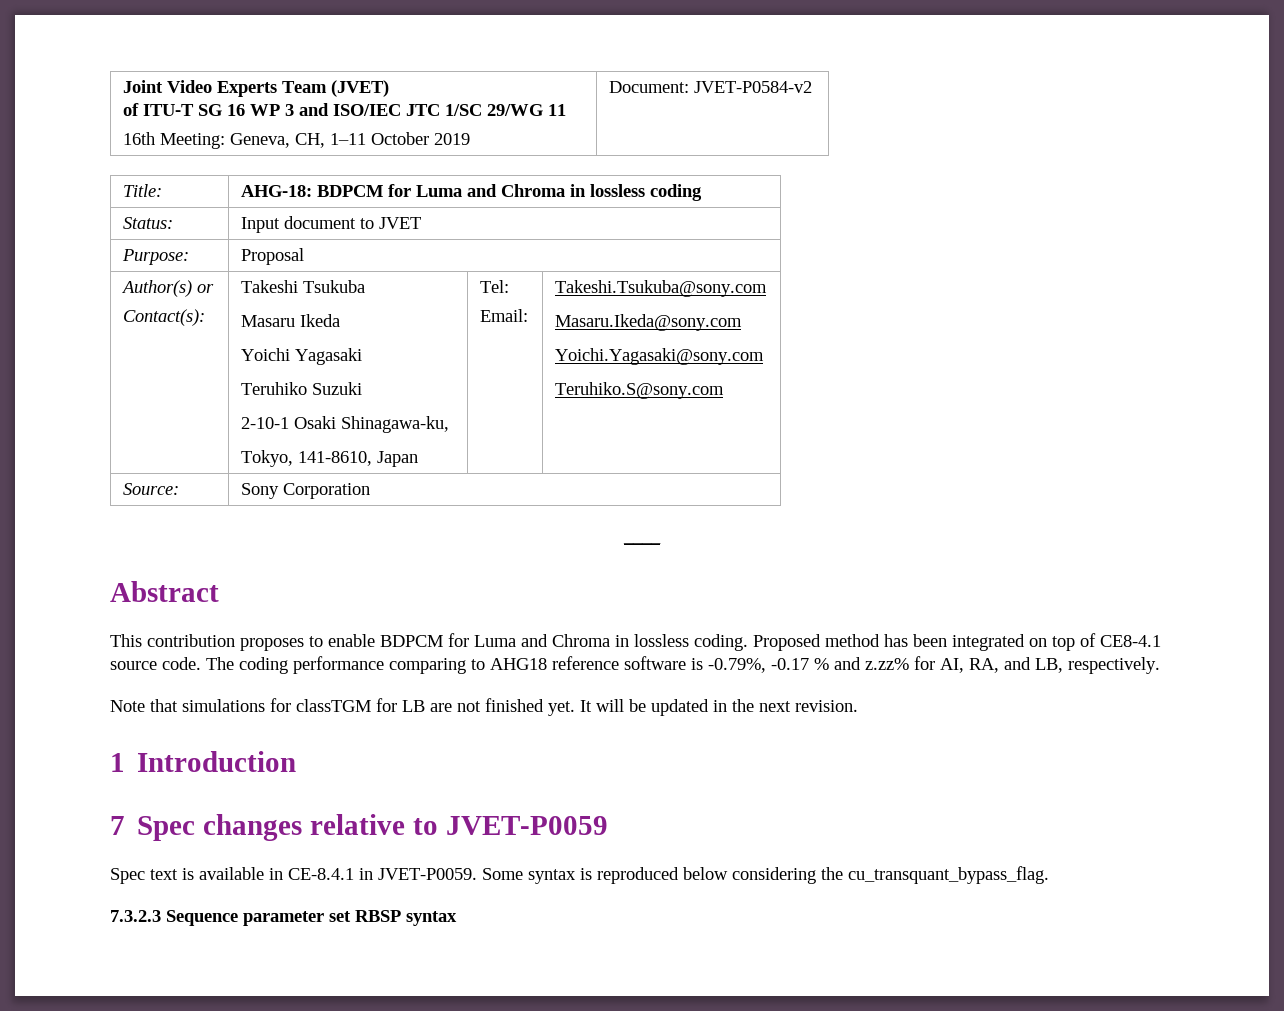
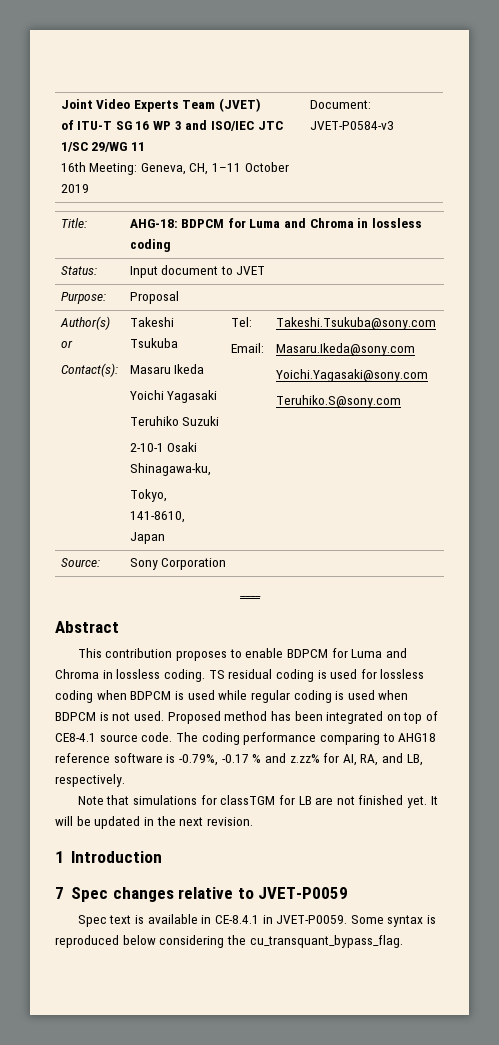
  Joint Video Experts Team (JVET)
  of ITU-T SG 16 WP 3 and ISO/IEC JTC 1/SC 29/WG 11
- 16th Meeting: Geneva, CH, 1–11 October 2019 | Document: JVET-P0584-v2
+ 16th Meeting: Geneva, CH, 1–11 October 2019 | Document: JVET-P0584-v3
+ TS residual coding is used for lossless coding when BDPCM is used while regular coding is used when BDPCM is not used.
- 7.3.2.3 Sequence parameter set RBSP syntax

